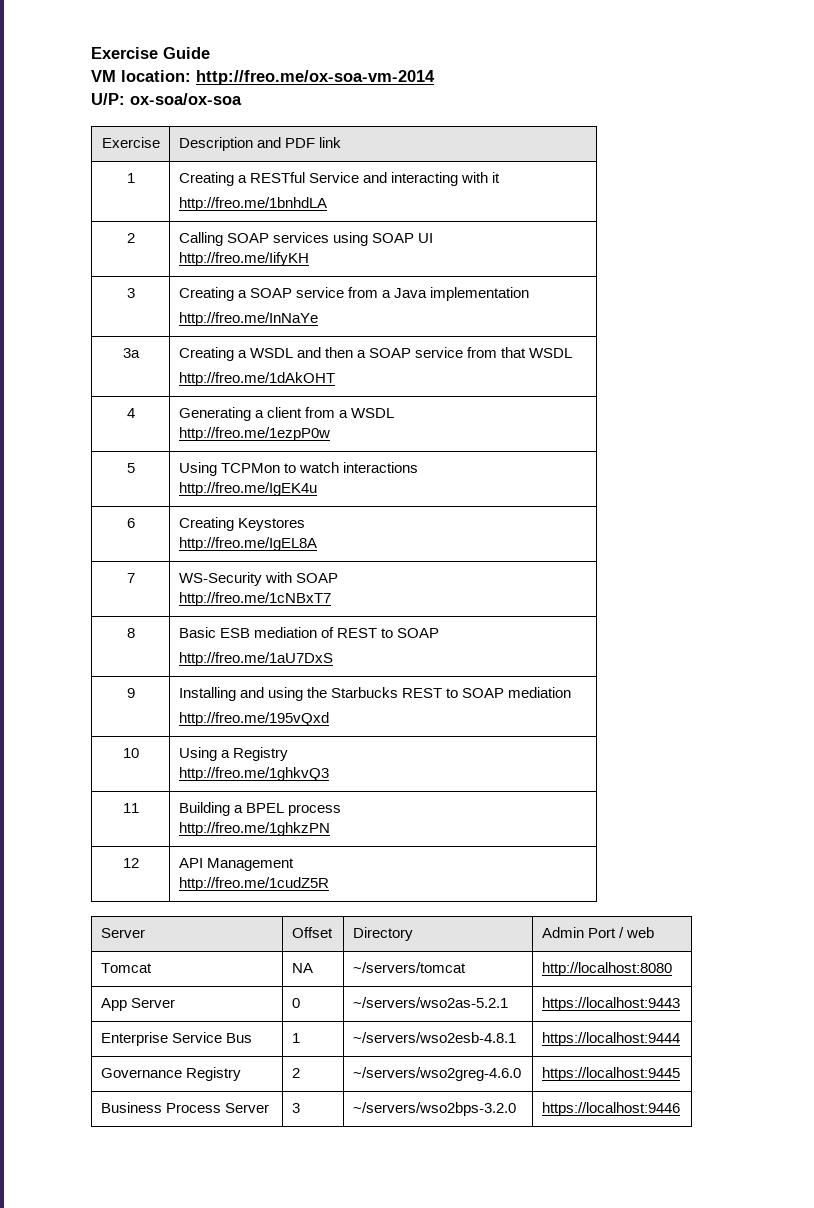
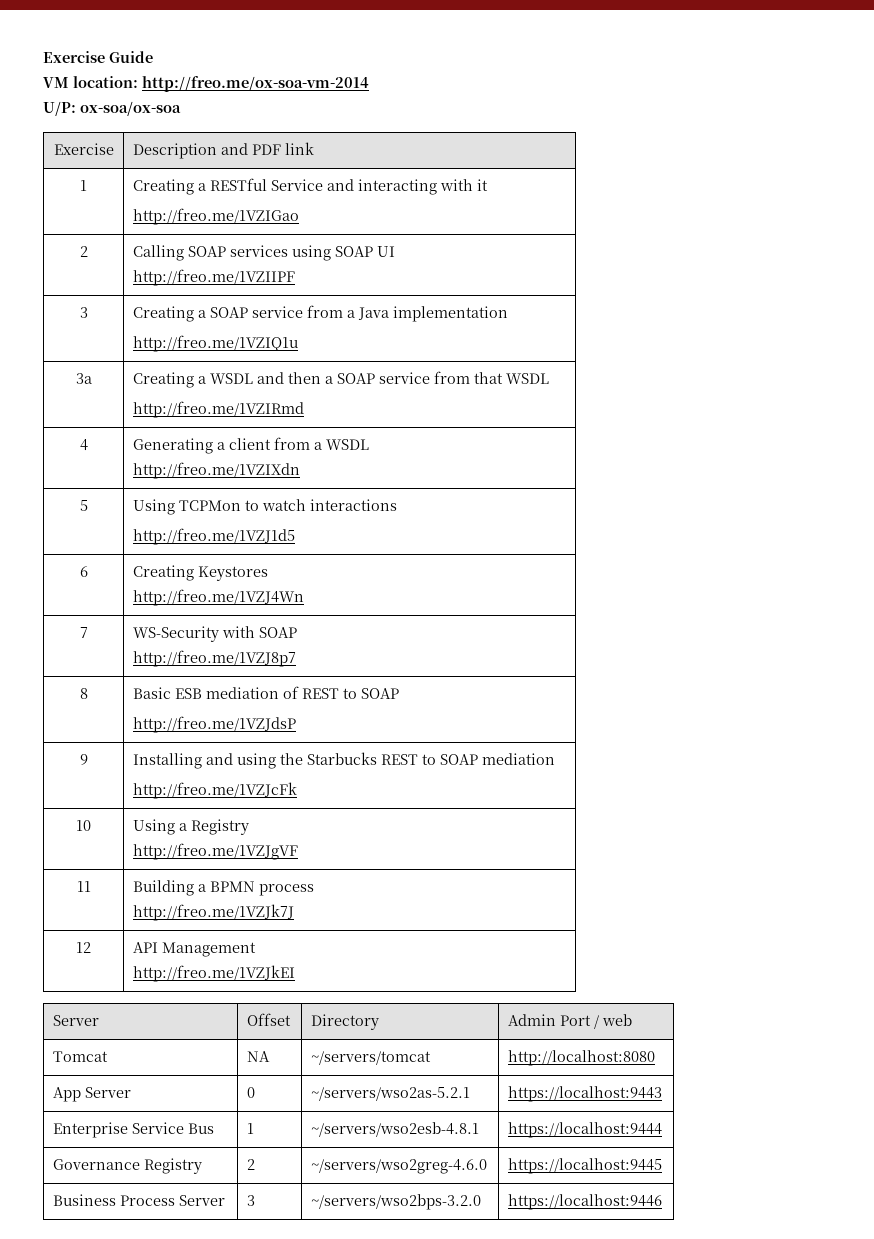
  1 | Creating a RESTful Service and interacting with it
- http://freo.me/1bnhdLA
+ http://freo.me/1VZIGao
  2 | Calling SOAP services using SOAP UI
- http://freo.me/IifyKH
+ http://freo.me/1VZIIPF
  3 | Creating a SOAP service from a Java implementation
- http://freo.me/InNaYe
+ http://freo.me/1VZIQ1u
  3a | Creating a WSDL and then a SOAP service from that WSDL
- http://freo.me/1dAkOHT
+ http://freo.me/1VZIRmd
  4 | Generating a client from a WSDL
- http://freo.me/1ezpP0w
+ http://freo.me/1VZIXdn
  5 | Using TCPMon to watch interactions
- http://freo.me/IgEK4u
+ http://freo.me/1VZJ1d5
  6 | Creating Keystores
- http://freo.me/IgEL8A
+ http://freo.me/1VZJ4Wn
  7 | WS-Security with SOAP
- http://freo.me/1cNBxT7
+ http://freo.me/1VZJ8p7
  8 | Basic ESB mediation of REST to SOAP
- http://freo.me/1aU7DxS
+ http://freo.me/1VZJdsP
  9 | Installing and using the Starbucks REST to SOAP mediation
- http://freo.me/195vQxd
+ http://freo.me/1VZJcFk
  10 | Using a Registry
- http://freo.me/1ghkvQ3
+ http://freo.me/1VZJgVF
- 11 | Building a BPEL process
- http://freo.me/1ghkzPN
+ 11 | Building a BPMN process
+ http://freo.me/1VZJk7J
  12 | API Management
- http://freo.me/1cudZ5R
+ http://freo.me/1VZJkEI

